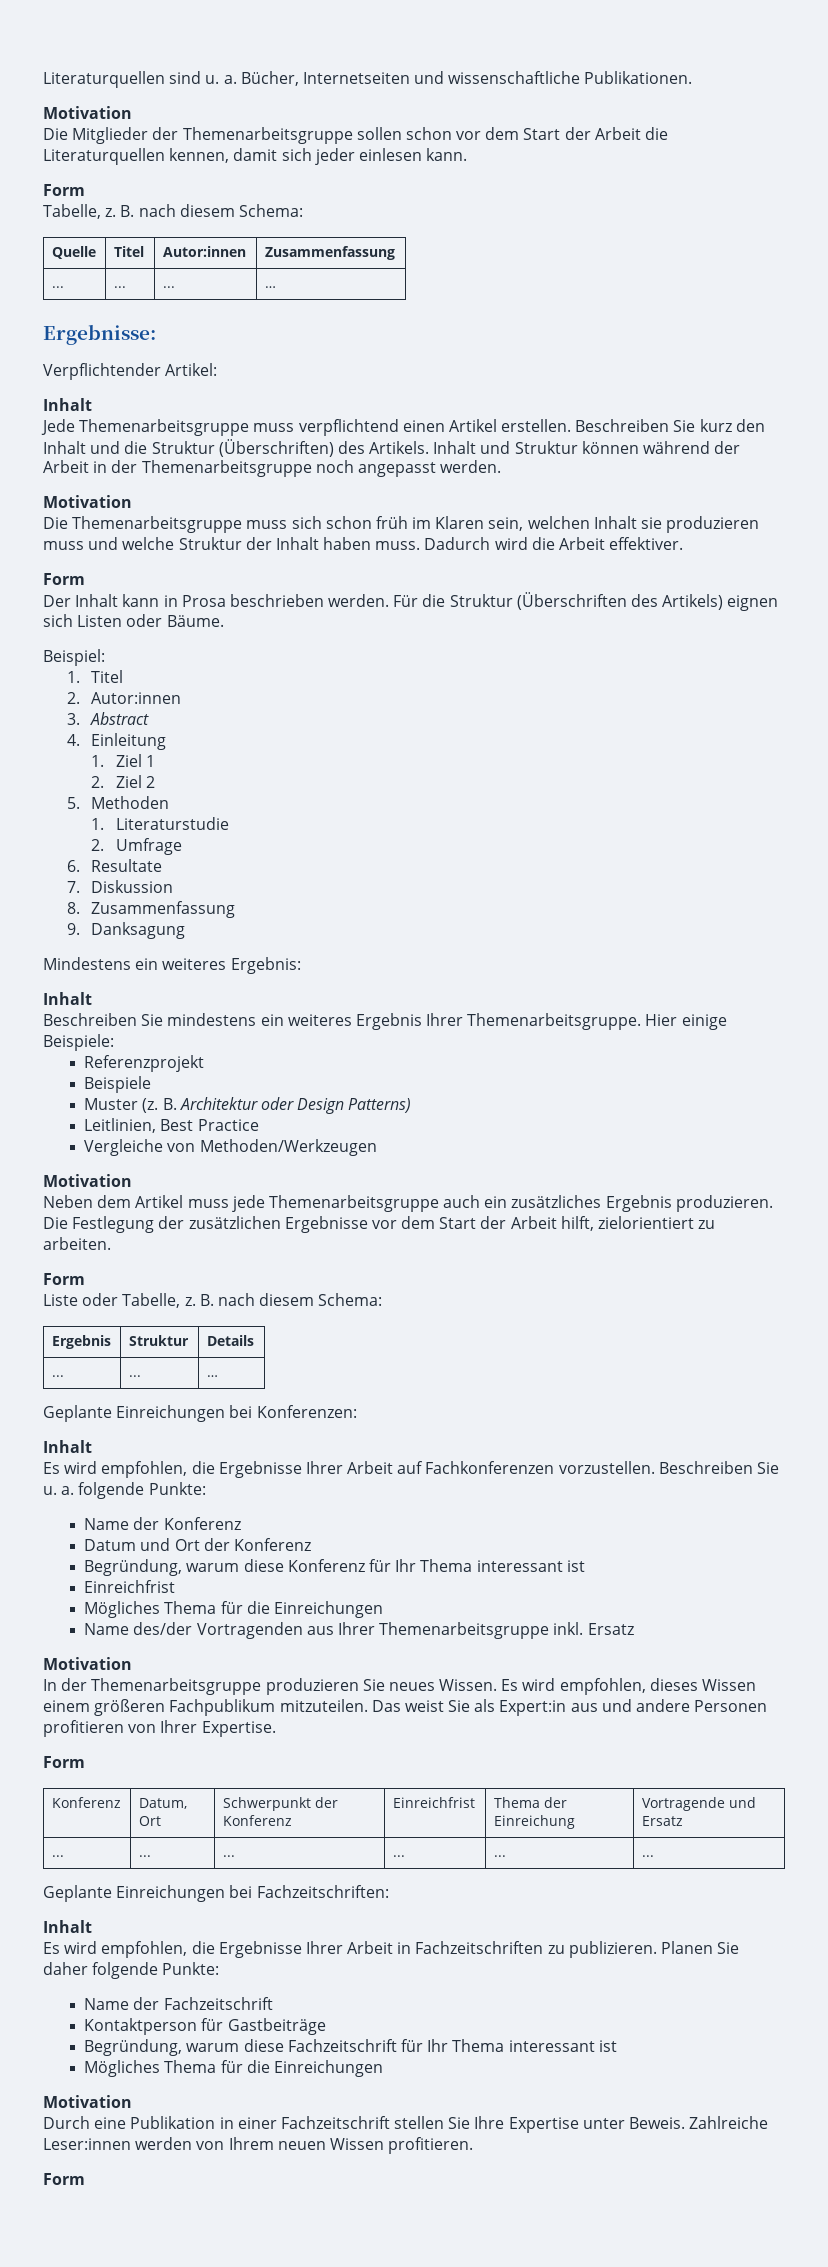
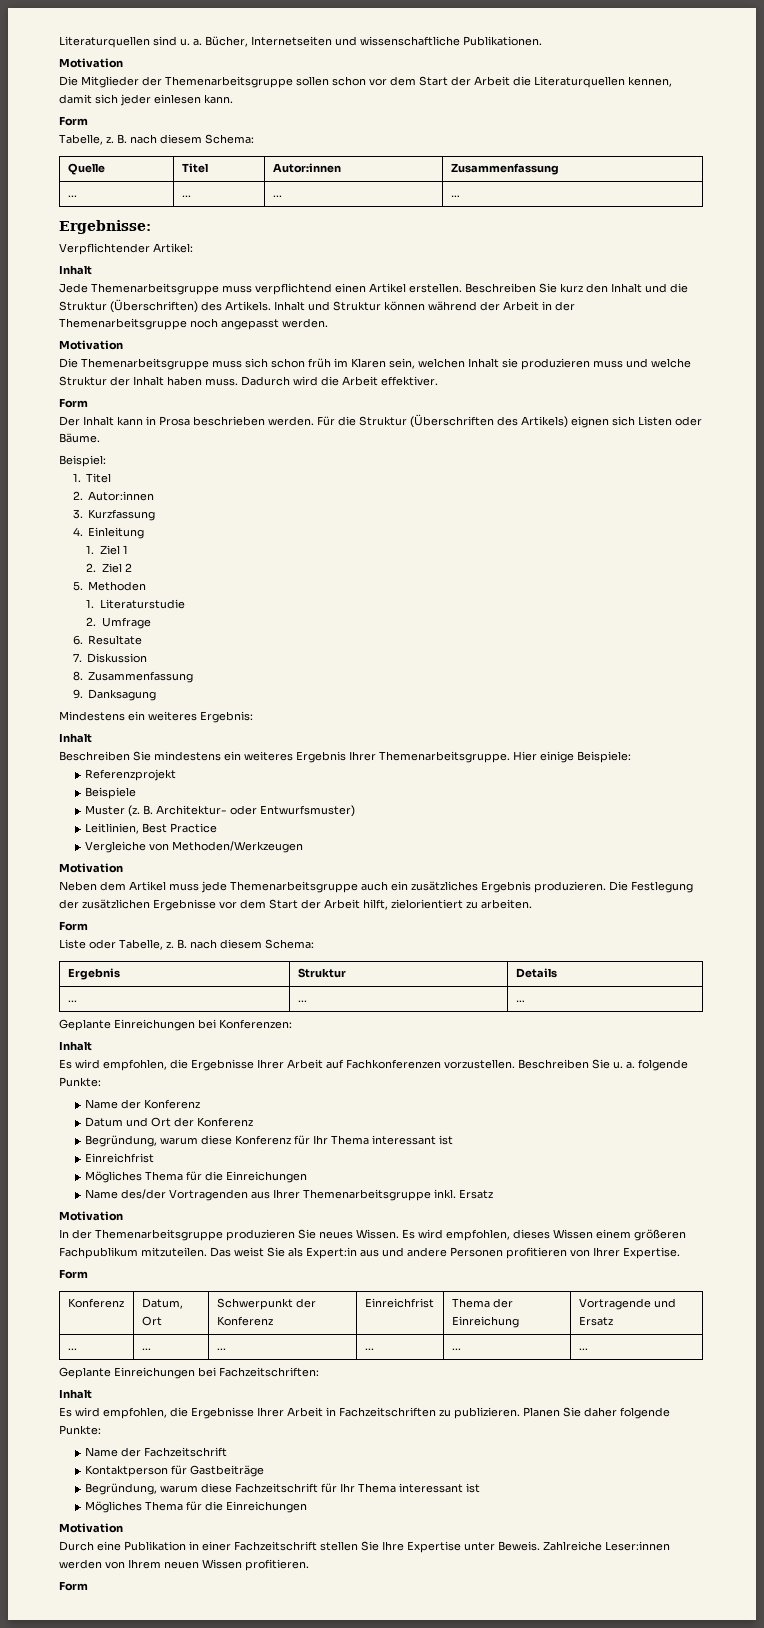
- 3. Abstract
+ 3. Kurzfassung
- B. Architektur oder Design Patterns)
+ B. Architektur- oder Entwurfsmuster)

